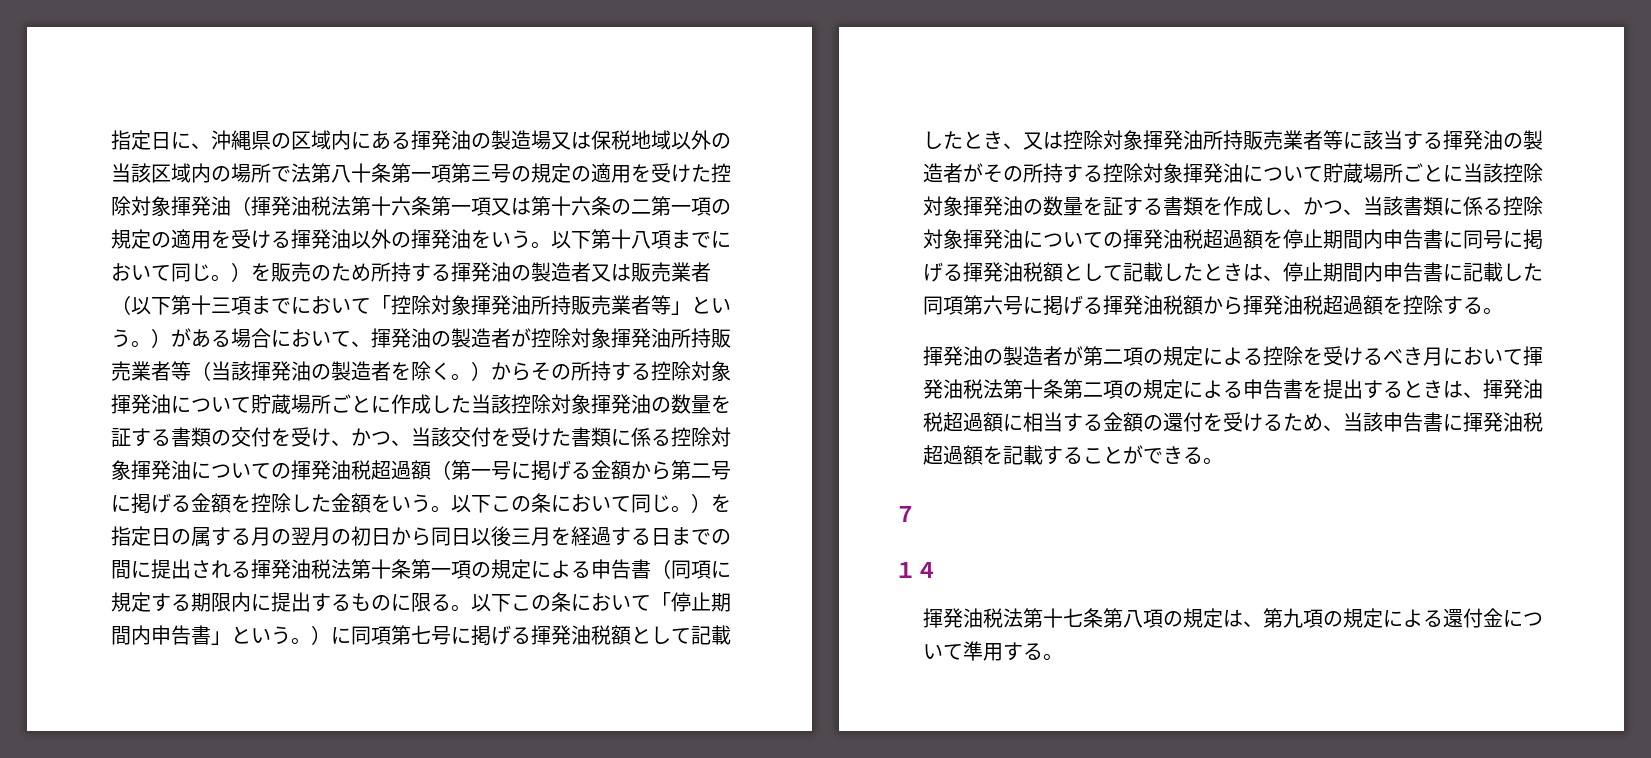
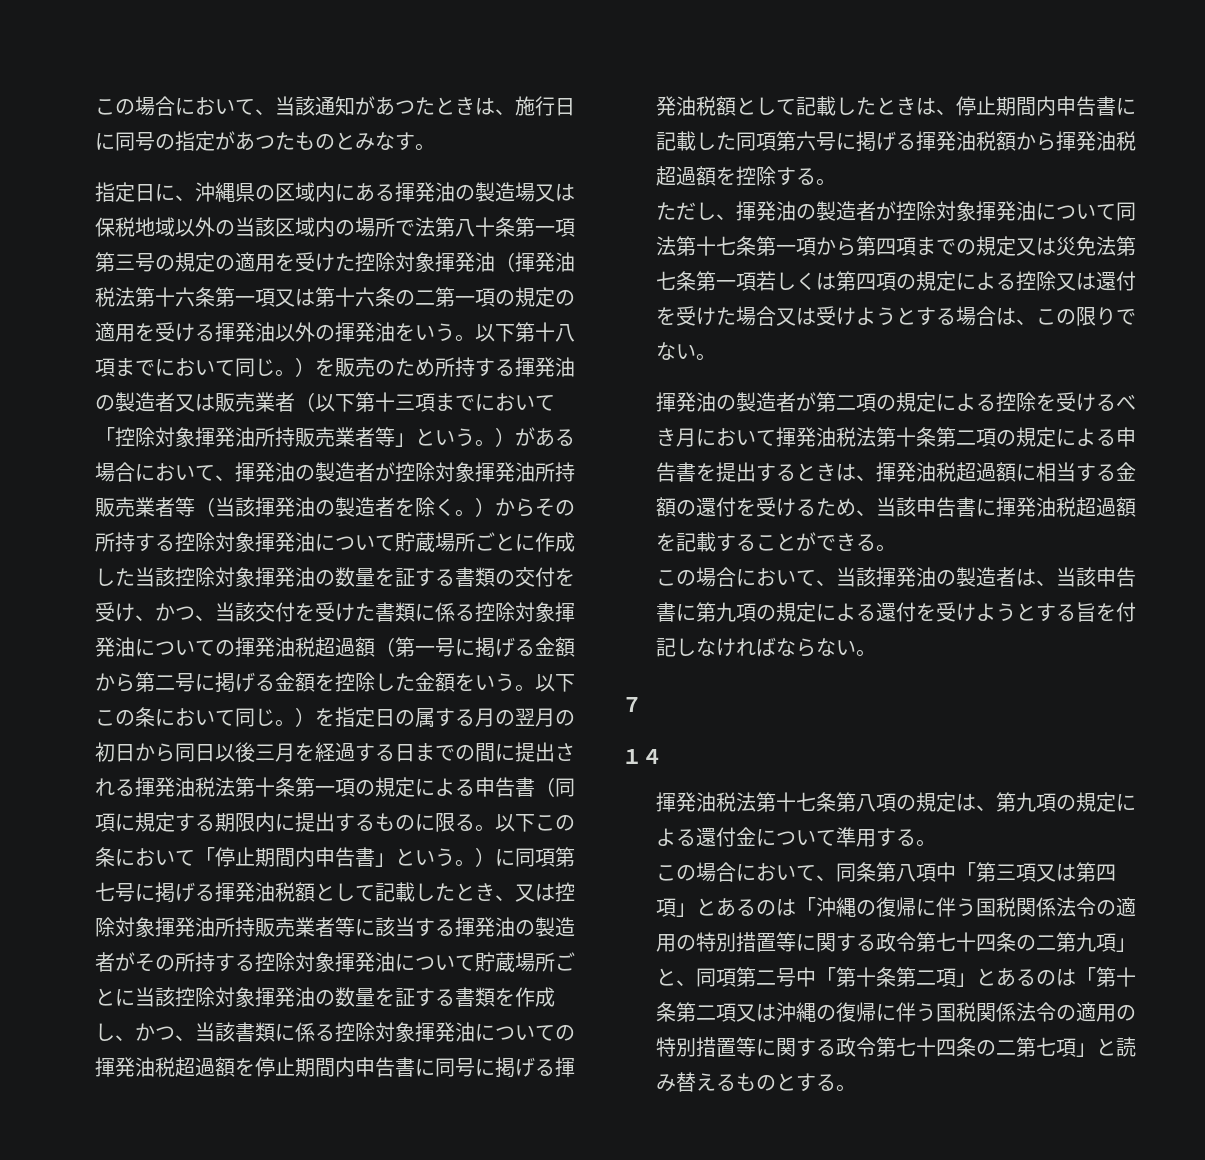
+ この場合において、当該通知があつたときは、施行日に同号の指定があつたものとみなす。
+ ただし、揮発油の製造者が控除対象揮発油について同法第十七条第一項から第四項までの規定又は災免法第七条第一項若しくは第四項の規定による控除又は還付を受けた場合又は受けようとする場合は、この限りでない。
+ この場合において、当該揮発油の製造者は、当該申告書に第九項の規定による還付を受けようとする旨を付記しなければならない。
+ この場合において、同条第八項中「第三項又は第四項」とあるのは「沖縄の復帰に伴う国税関係法令の適用の特別措置等に関する政令第七十四条の二第九項」と、同項第二号中「第十条第二項」とあるのは「第十条第二項又は沖縄の復帰に伴う国税関係法令の適用の特別措置等に関する政令第七十四条の二第七項」と読み替えるものとする。

